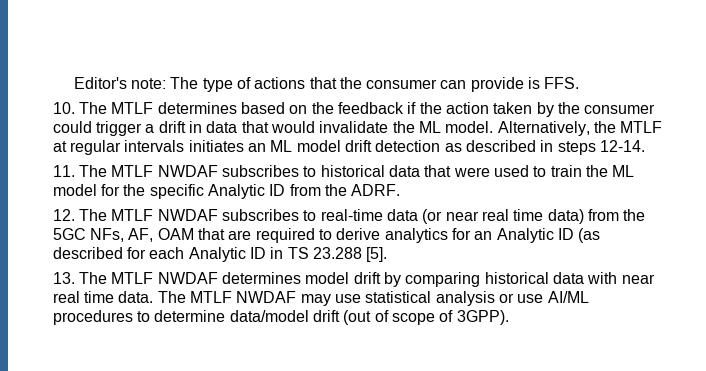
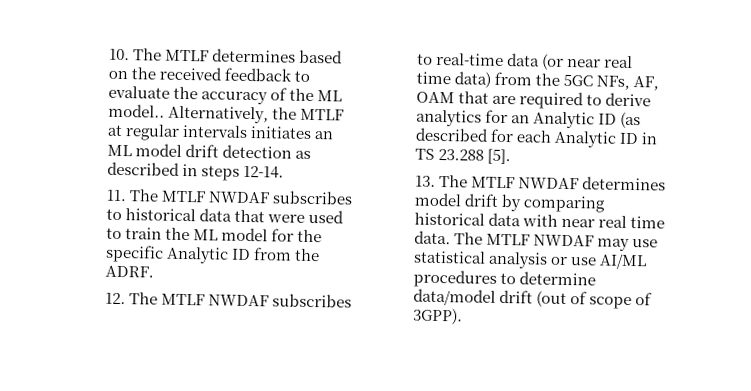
- Editor's note: The type of actions that the consumer can provide is FFS.
- 10. The MTLF determines based on the feedback if the action taken by the consumer could trigger a drift in data that would invalidate the ML model.
+ 10. The MTLF determines based on the received feedback to evaluate the accuracy of the ML model..

